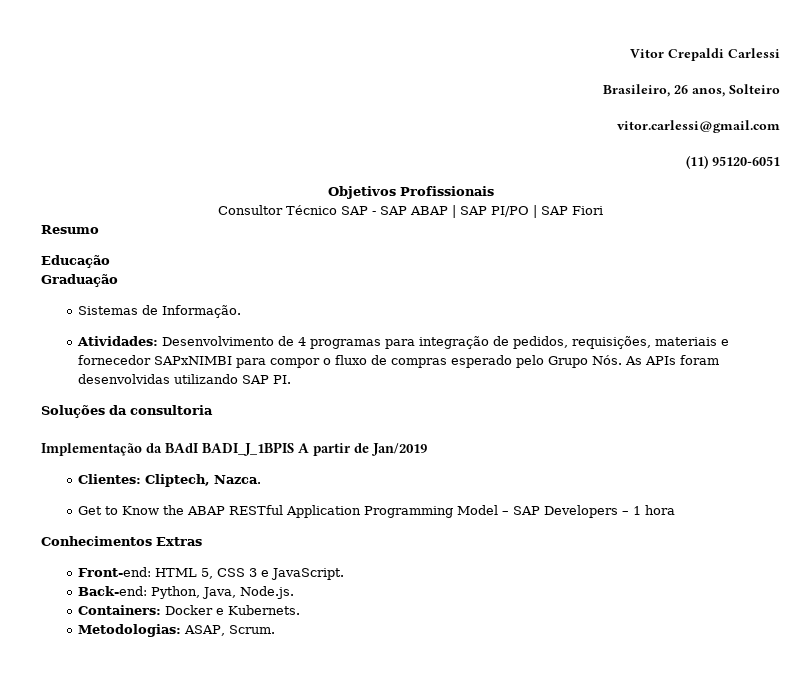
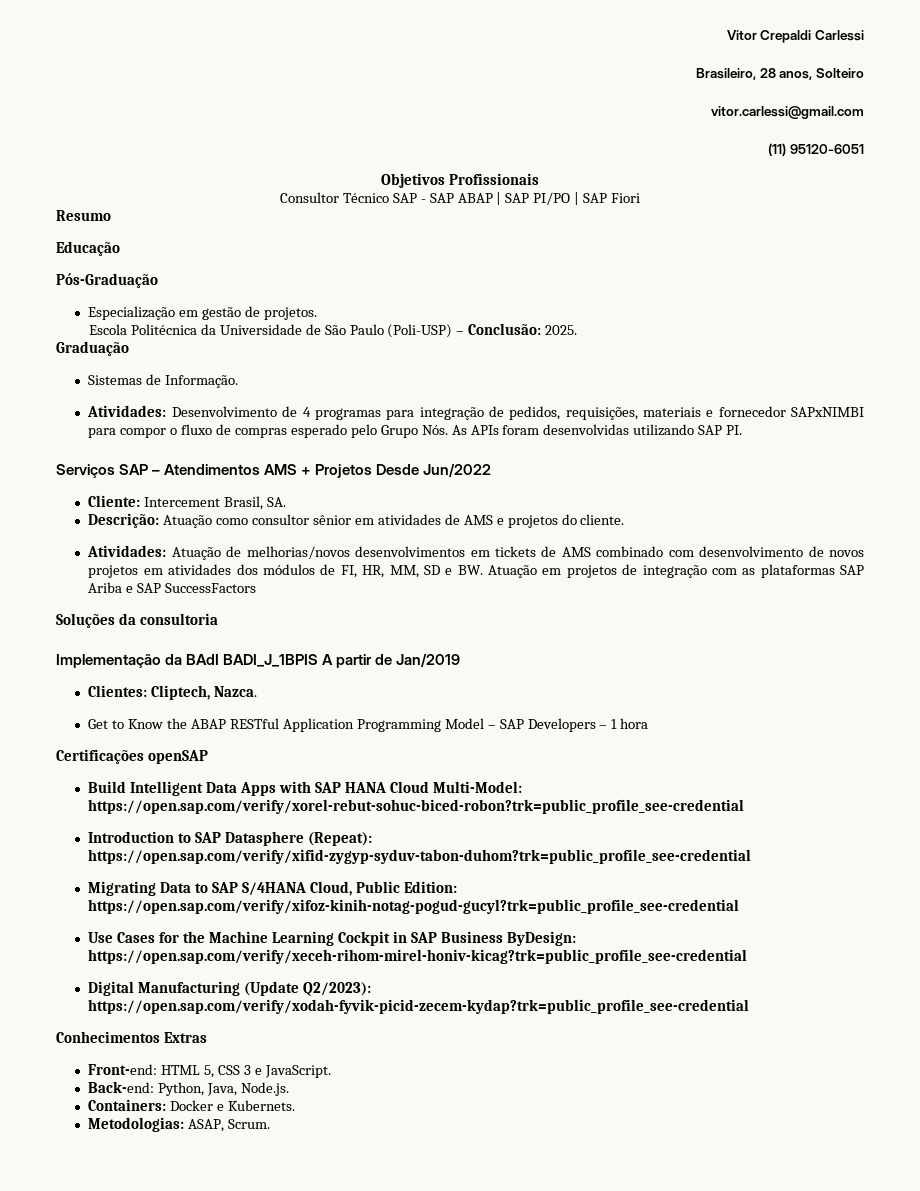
- Brasileiro, 26 anos, Solteiro
+ Brasileiro, 28 anos, Solteiro
+ Pós-Graduação
+ Especialização em gestão de projetos.
+ Escola Politécnica da Universidade de São Paulo (Poli-USP) – Conclusão: 2025.
+ Serviços SAP – Atendimentos AMS + Projetos Desde Jun/2022
+ Cliente: Intercement Brasil, SA.
+ Descrição: Atuação como consultor sênior em atividades de AMS e projetos do cliente.
+ Atividades: Atuação de melhorias/novos desenvolvimentos em tickets de AMS combinado com desenvolvimento de novos projetos em atividades dos módulos de FI, HR, MM, SD e BW. Atuação em projetos de integração com as plataformas SAP Ariba e SAP SuccessFactors
+ Certificações openSAP
+ Build Intelligent Data Apps with SAP HANA Cloud Multi-Model: https://open.sap.com/verify/xorel-rebut-sohuc-biced-robon?trk=public_profile_see-credential
+ Introduction to SAP Datasphere (Repeat): https://open.sap.com/verify/xifid-zygyp-syduv-tabon-duhom?trk=public_profile_see-credential
+ Migrating Data to SAP S/4HANA Cloud, Public Edition: https://open.sap.com/verify/xifoz-kinih-notag-pogud-gucyl?trk=public_profile_see-credential
+ Use Cases for the Machine Learning Cockpit in SAP Business ByDesign: https://open.sap.com/verify/xeceh-rihom-mirel-honiv-kicag?trk=public_profile_see-credential
+ Digital Manufacturing (Update Q2/2023): https://open.sap.com/verify/xodah-fyvik-picid-zecem-kydap?trk=public_profile_see-credential

